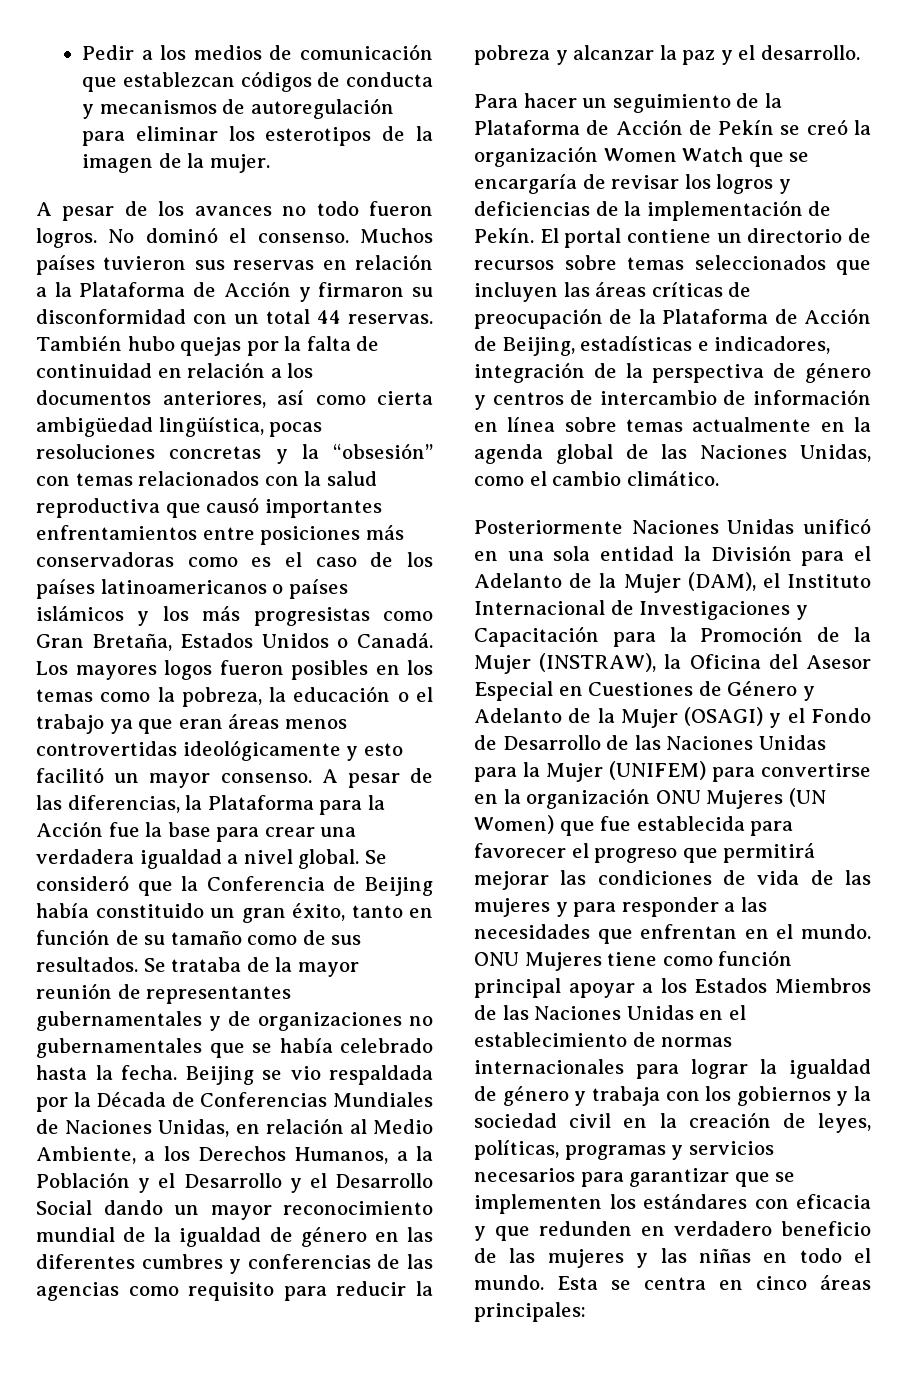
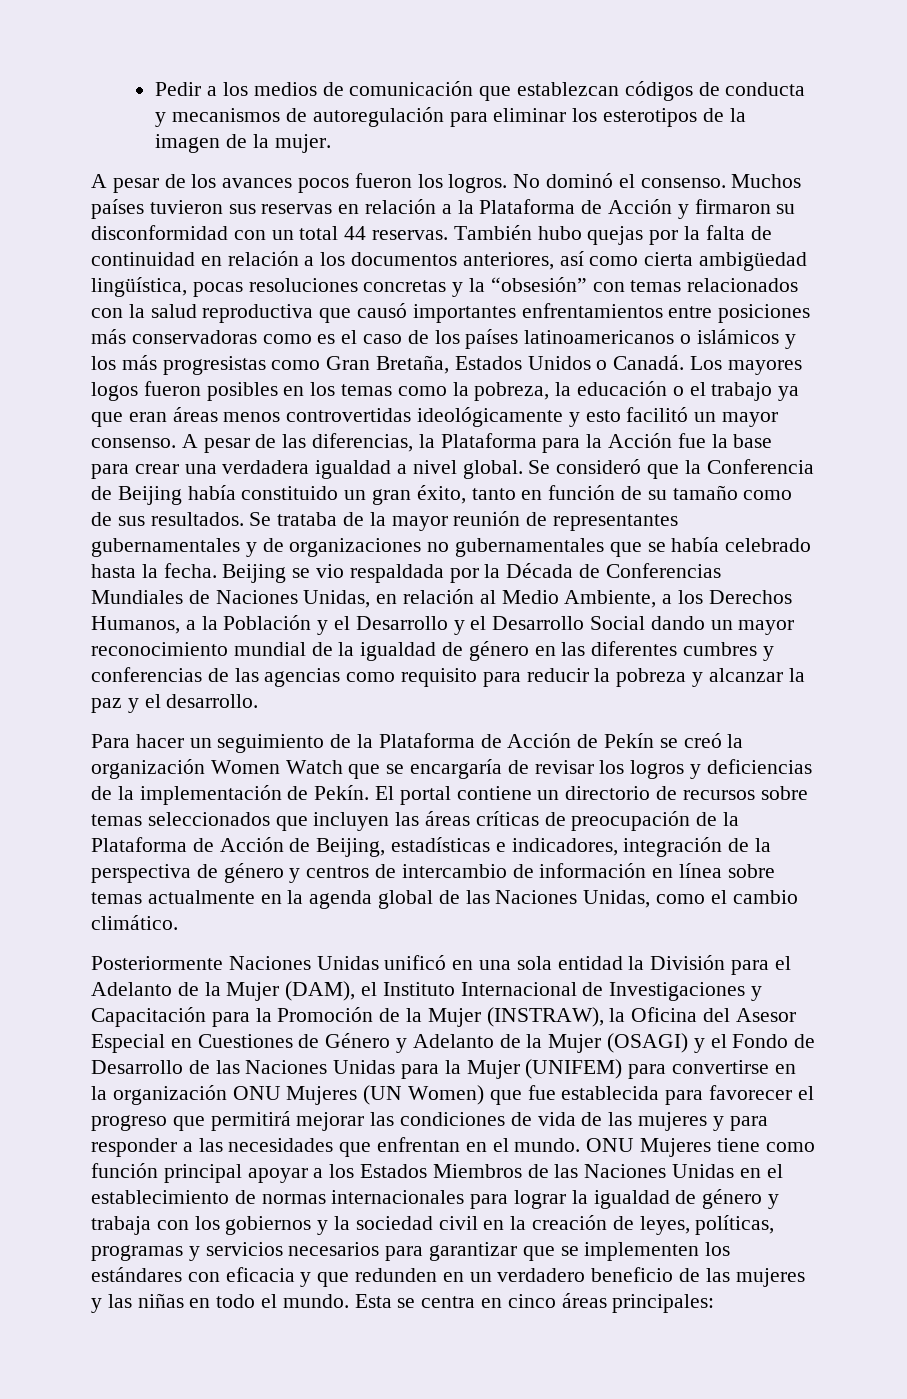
- A pesar de los avances no todo fueron logros.
+ A pesar de los avances pocos fueron los logros.
- También hubo quejas por la falta de continuidad en relación a los documentos anteriores, así como cierta ambigüedad lingüística, pocas resoluciones concretas y la “obsesión” con temas relacionados con la salud reproductiva que causó importantes enfrentamientos entre posiciones más conservadoras como es el caso de los países latinoamericanos o países islámicos y los más progresistas como Gran Bretaña, Estados Unidos o Canadá.
+ También hubo quejas por la falta de continuidad en relación a los documentos anteriores, así como cierta ambigüedad lingüística, pocas resoluciones concretas y la “obsesión” con temas relacionados con la salud reproductiva que causó importantes enfrentamientos entre posiciones más conservadoras como es el caso de los países latinoamericanos o islámicos y los más progresistas como Gran Bretaña, Estados Unidos o Canadá.
- ONU Mujeres tiene como función principal apoyar a los Estados Miembros de las Naciones Unidas en el establecimiento de normas internacionales para lograr la igualdad de género y trabaja con los gobiernos y la sociedad civil en la creación de leyes, políticas, programas y servicios necesarios para garantizar que se implementen los estándares con eficacia y que redunden en verdadero beneficio de las mujeres y las niñas en todo el mundo.
+ ONU Mujeres tiene como función principal apoyar a los Estados Miembros de las Naciones Unidas en el establecimiento de normas internacionales para lograr la igualdad de género y trabaja con los gobiernos y la sociedad civil en la creación de leyes, políticas, programas y servicios necesarios para garantizar que se implementen los estándares con eficacia y que redunden en un verdadero beneficio de las mujeres y las niñas en todo el mundo.

